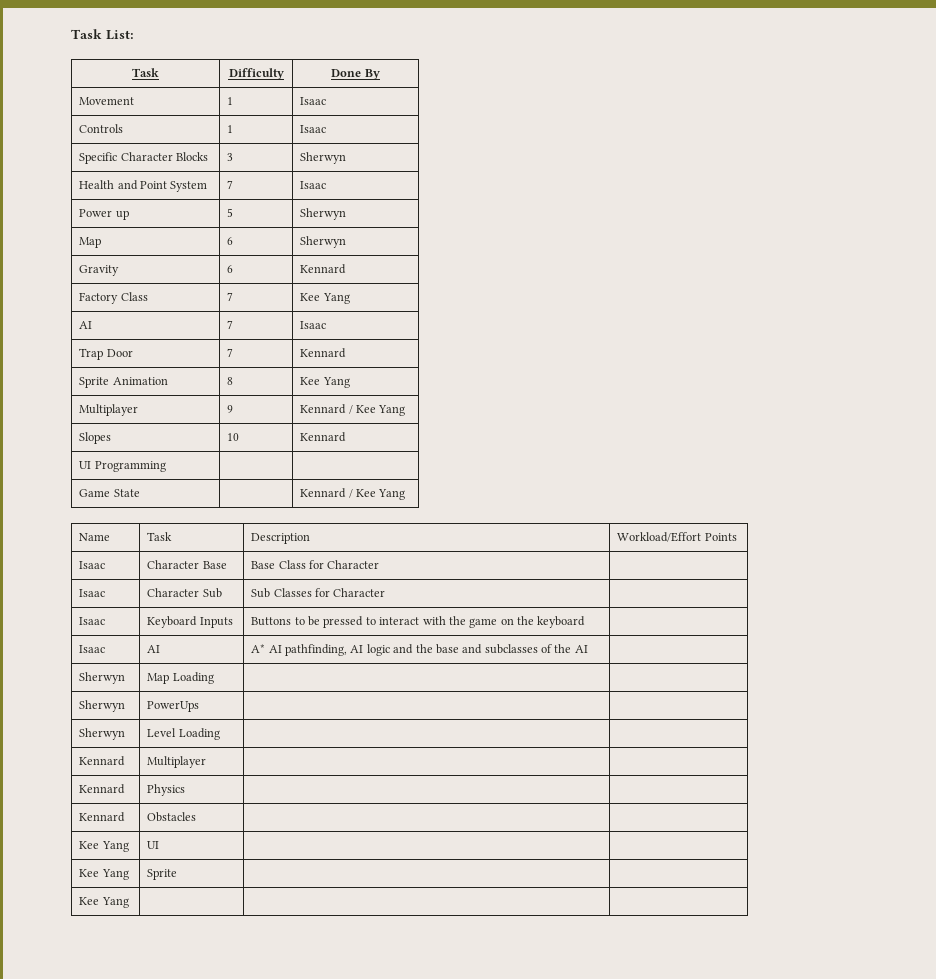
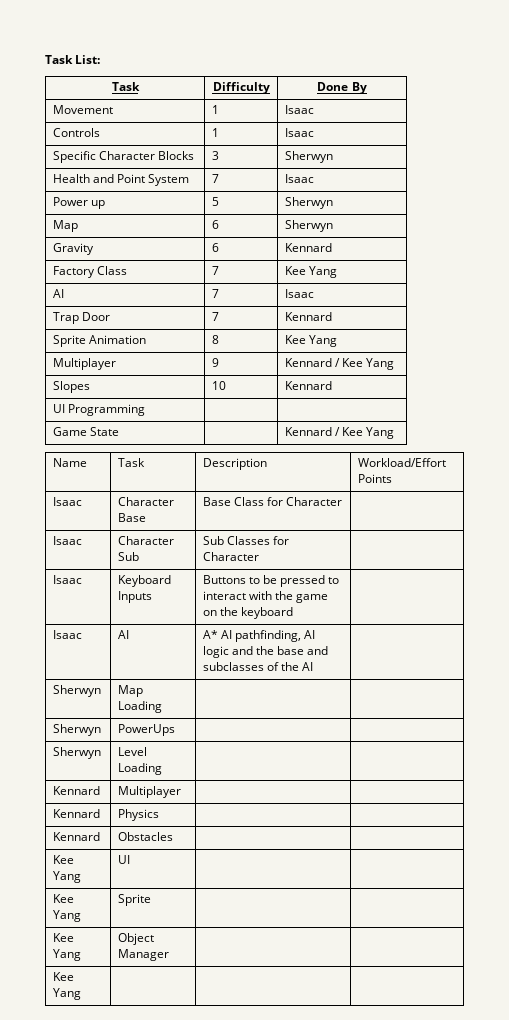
+ Kee Yang | Object Manager | |

